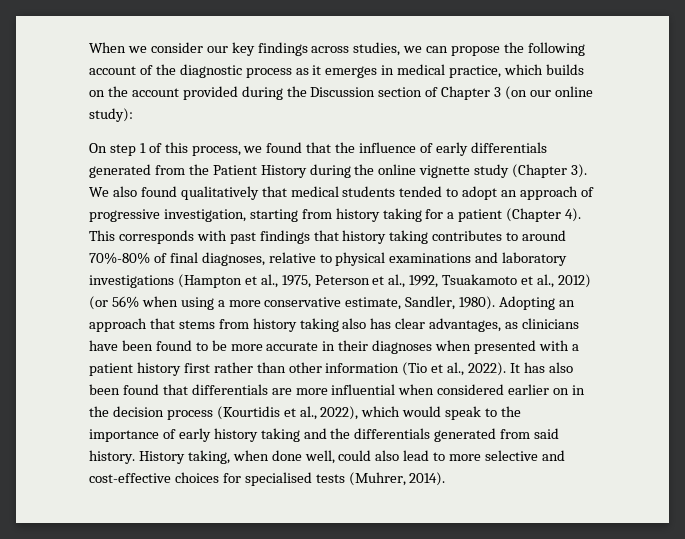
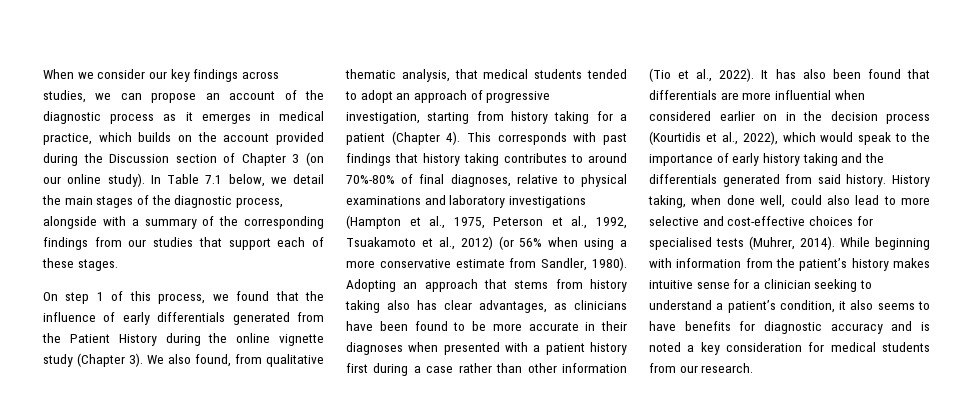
- When we consider our key findings across studies, we can propose the following account of the diagnostic process as it emerges in medical practice, which builds on the account provided during the Discussion section of Chapter 3 (on our online study):
+ When we consider our key findings across studies, we can propose an account of the diagnostic process as it emerges in medical practice, which builds on the account provided during the Discussion section of Chapter 3 (on our online study). In Table 7.1 below, we detail the main stages of the diagnostic process, alongside with a summary of the corresponding findings from our studies that support each of these stages.
- We also found qualitatively that medical students tended to adopt an approach of progressive investigation, starting from history taking for a patient (Chapter 4).
+ We also found, from qualitative thematic analysis, that medical students tended to adopt an approach of progressive investigation, starting from history taking for a patient (Chapter 4).
- This corresponds with past findings that history taking contributes to around 70%-80% of final diagnoses, relative to physical examinations and laboratory investigations (Hampton et al., 1975, Peterson et al., 1992, Tsuakamoto et al., 2012) (or 56% when using a more conservative estimate, Sandler, 1980).
+ This corresponds with past findings that history taking contributes to around 70%-80% of final diagnoses, relative to physical examinations and laboratory investigations (Hampton et al., 1975, Peterson et al., 1992, Tsuakamoto et al., 2012) (or 56% when using a more conservative estimate from Sandler, 1980).
- Adopting an approach that stems from history taking also has clear advantages, as clinicians have been found to be more accurate in their diagnoses when presented with a patient history first rather than other information (Tio et al., 2022).
+ Adopting an approach that stems from history taking also has clear advantages, as clinicians have been found to be more accurate in their diagnoses when presented with a patient history first during a case rather than other information (Tio et al., 2022).
+ While beginning with information from the patient’s history makes intuitive sense for a clinician seeking to understand a patient’s condition, it also seems to have benefits for diagnostic accuracy and is noted a key consideration for medical students from our research.

